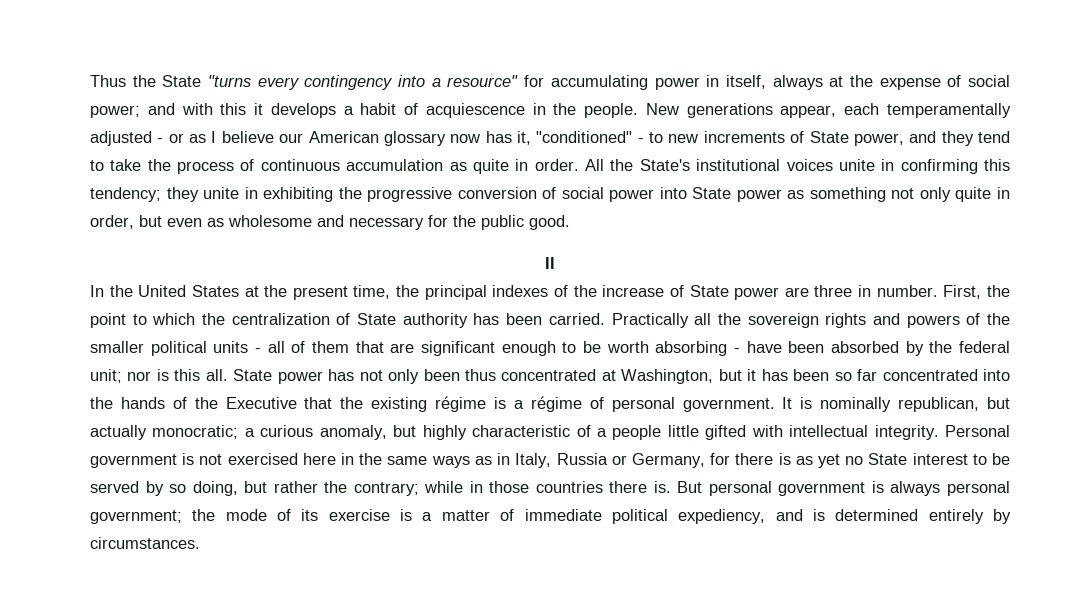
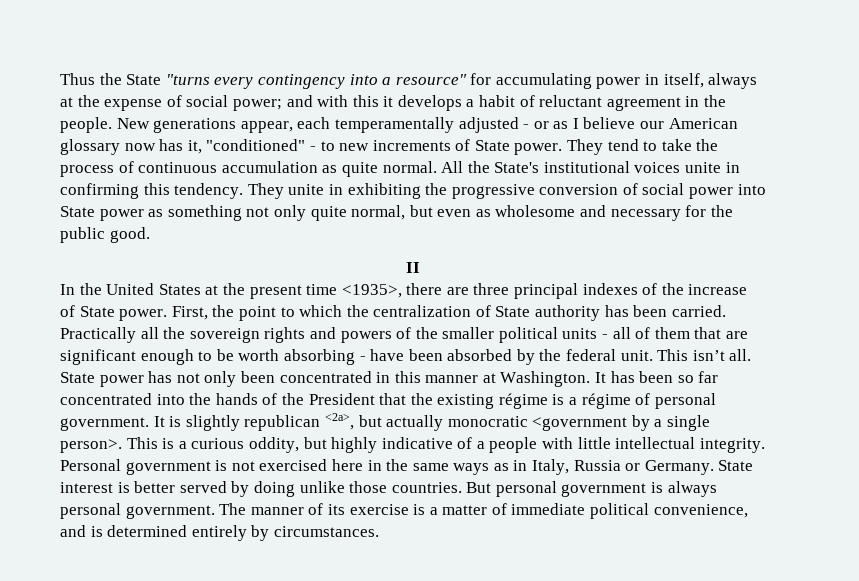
- Thus the State "turns every contingency into a resource" for accumulating power in itself, always at the expense of social power; and with this it develops a habit of acquiescence in the people.
+ Thus the State "turns every contingency into a resource" for accumulating power in itself, always at the expense of social power; and with this it develops a habit of reluctant agreement in the people.
- New generations appear, each temperamentally adjusted - or as I believe our American glossary now has it, "conditioned" - to new increments of State power, and they tend to take the process of continuous accumulation as quite in order.
+ New generations appear, each temperamentally adjusted - or as I believe our American glossary now has it, "conditioned" - to new increments of State power. They tend to take the process of continuous accumulation as quite normal.
- All the State's institutional voices unite in confirming this tendency; they unite in exhibiting the progressive conversion of social power into State power as something not only quite in order, but even as wholesome and necessary for the public good.
+ All the State's institutional voices unite in confirming this tendency. They unite in exhibiting the progressive conversion of social power into State power as something not only quite normal, but even as wholesome and necessary for the public good.
- In the United States at the present time, the principal indexes of the increase of State power are three in number.
+ In the United States at the present time <1935>, there are three principal indexes of the increase of State power.
- Practically all the sovereign rights and powers of the smaller political units - all of them that are significant enough to be worth absorbing - have been absorbed by the federal unit; nor is this all.
+ Practically all the sovereign rights and powers of the smaller political units - all of them that are significant enough to be worth absorbing - have been absorbed by the federal unit. This isn’t all.
- State power has not only been thus concentrated at Washington, but it has been so far concentrated into the hands of the Executive that the existing régime is a régime of personal government.
+ State power has not only been concentrated in this manner at Washington. It has been so far concentrated into the hands of the President that the existing régime is a régime of personal government.
- It is nominally republican, but actually monocratic; a curious anomaly, but highly characteristic of a people little gifted with intellectual integrity.
+ It is slightly republican <2a>, but actually monocratic <government by a single person>. This is a curious oddity, but highly indicative of a people with little intellectual integrity.
- Personal government is not exercised here in the same ways as in Italy, Russia or Germany, for there is as yet no State interest to be served by so doing, but rather the contrary; while in those countries there is.
+ Personal government is not exercised here in the same ways as in Italy, Russia or Germany. State interest is better served by doing unlike those countries.
- But personal government is always personal government; the mode of its exercise is a matter of immediate political expediency, and is determined entirely by circumstances.
+ But personal government is always personal government. The manner of its exercise is a matter of immediate political convenience, and is determined entirely by circumstances.

